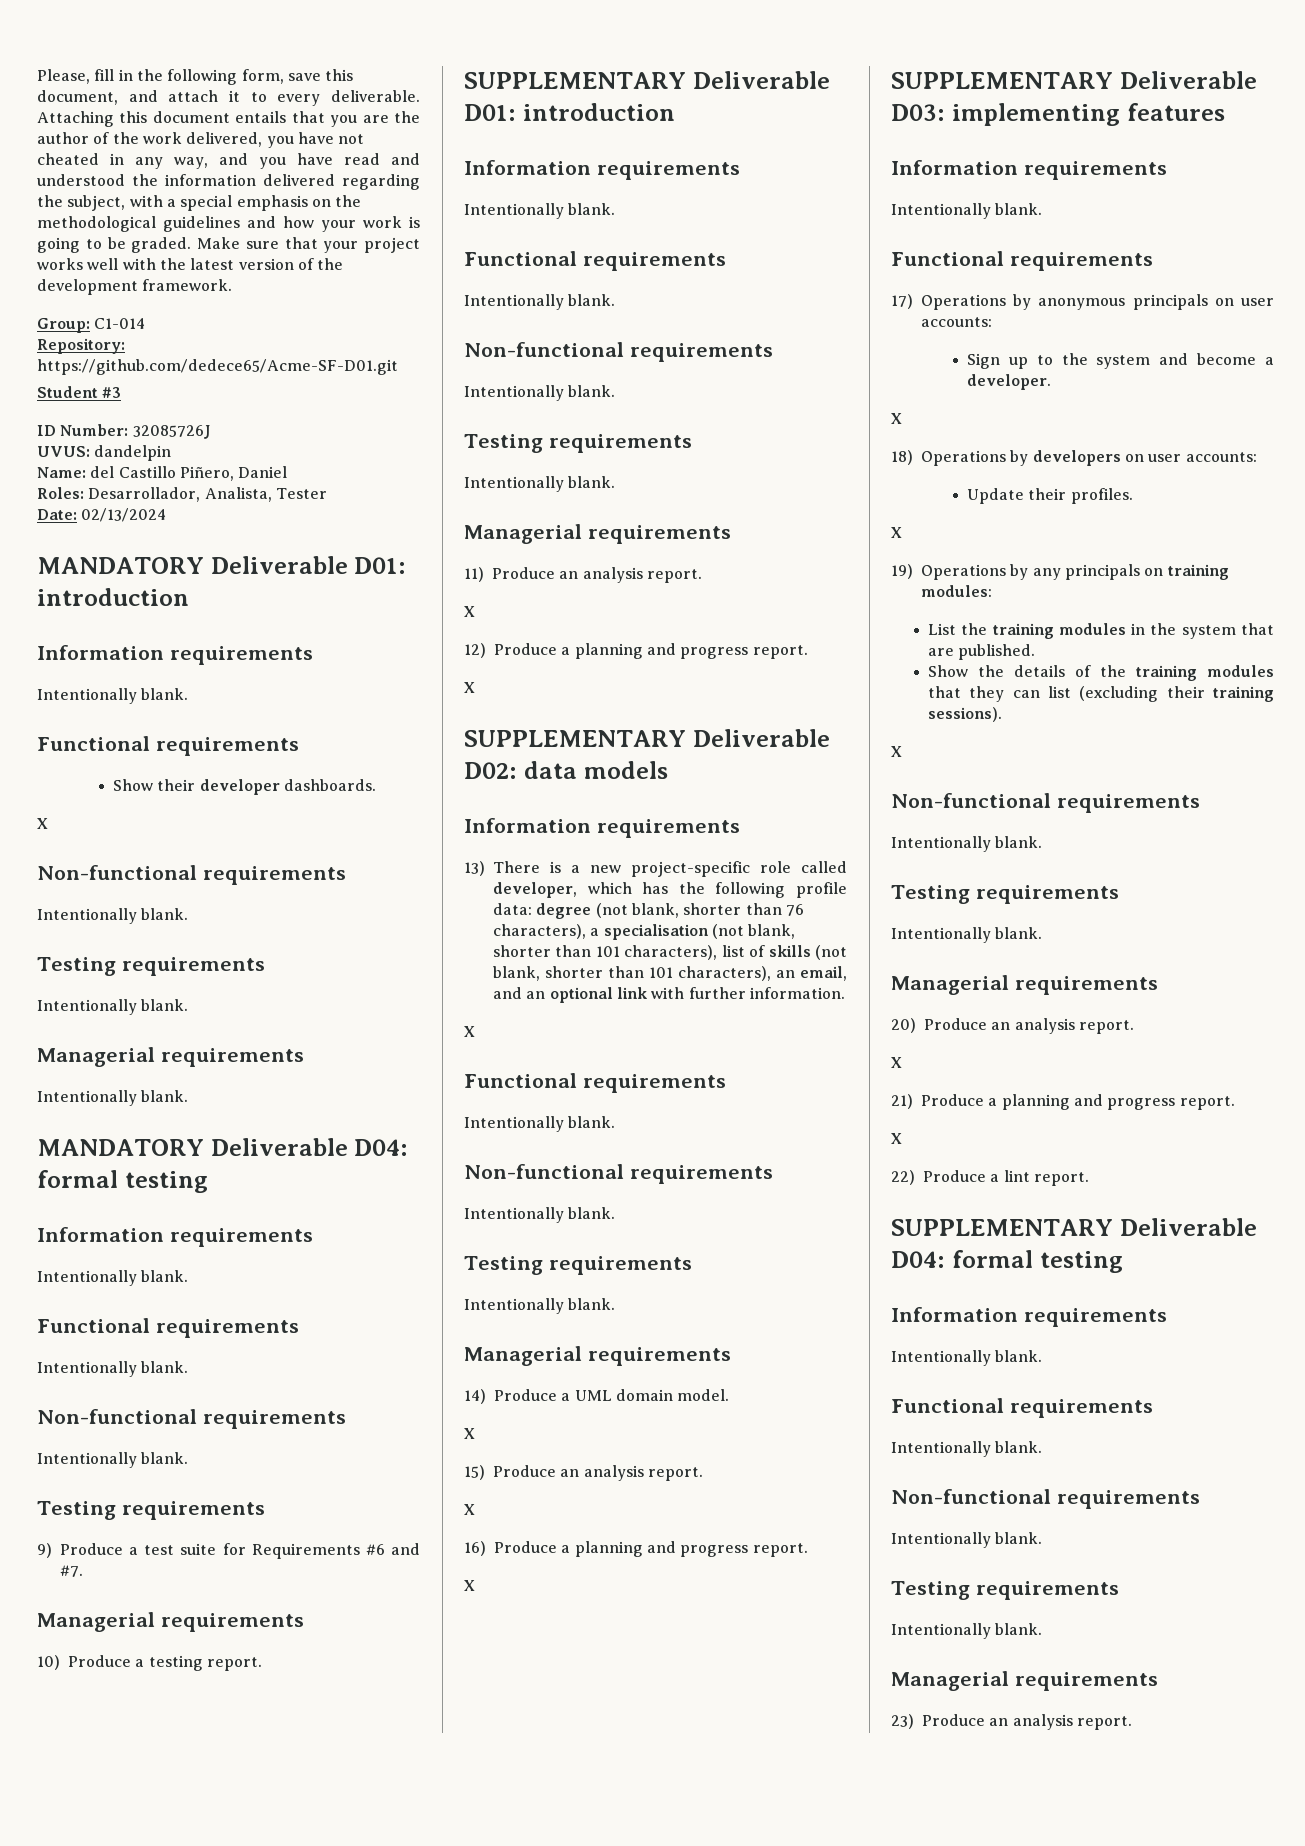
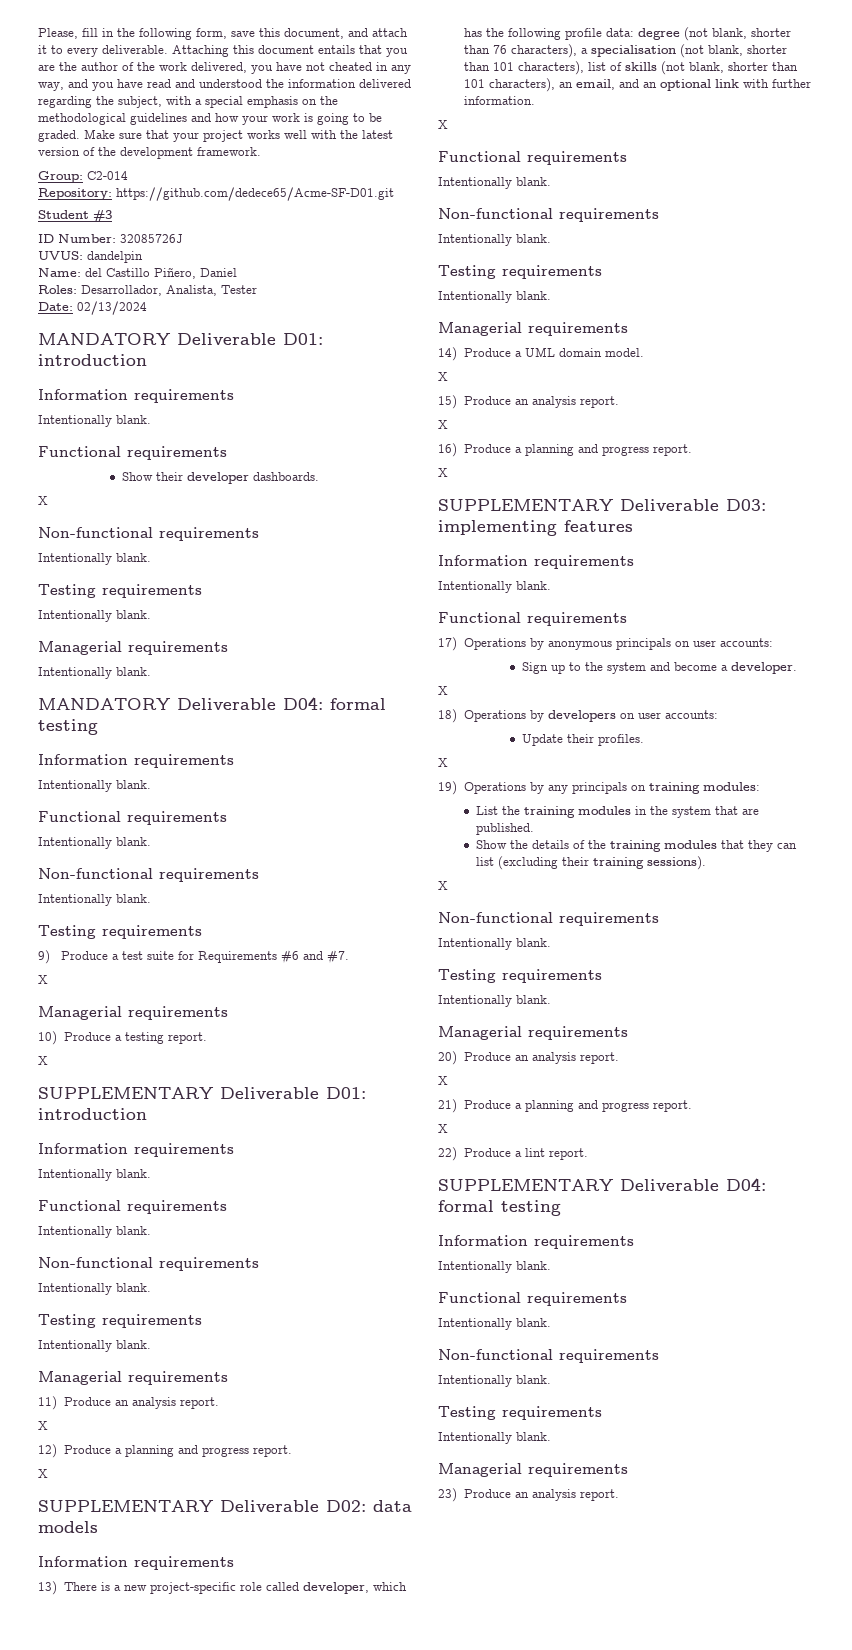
- Group: C1-014
+ Group: C2-014
  9) Produce a test suite for Requirements #6 and #7.
+ X
  10) Produce a testing report.
+ X

